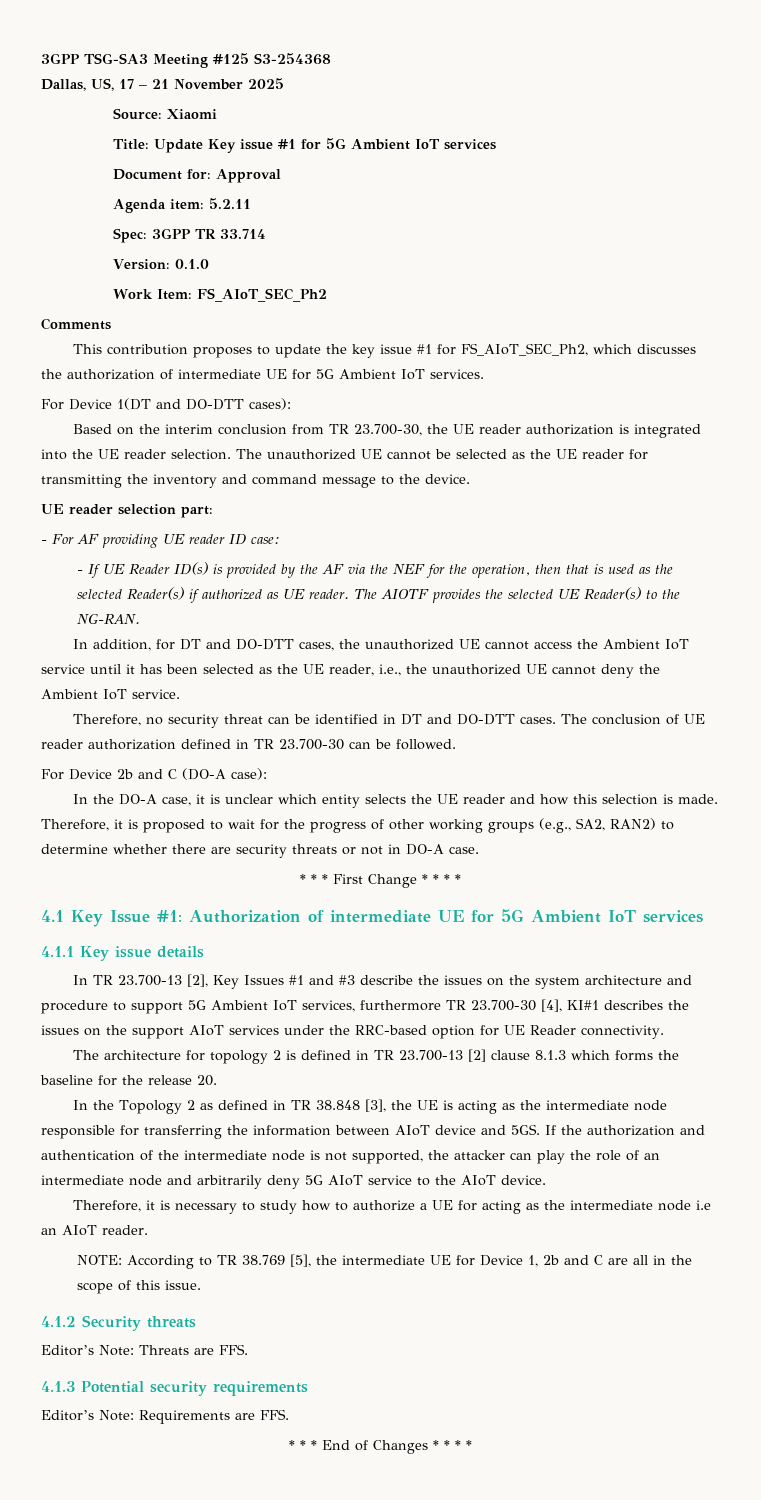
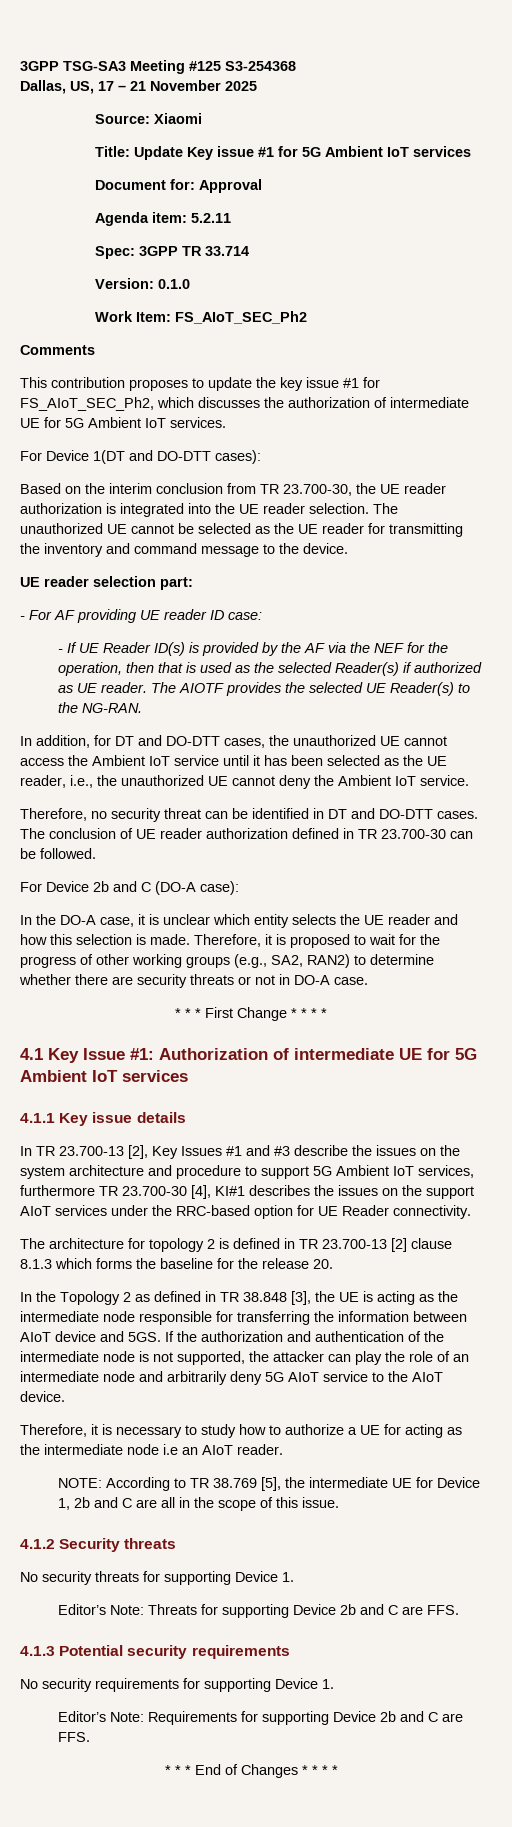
- Editor’s Note: Threats are FFS.
+ No security threats for supporting Device 1.
+ Editor’s Note: Threats for supporting Device 2b and C are FFS.
- Editor’s Note: Requirements are FFS.
+ No security requirements for supporting Device 1.
+ Editor’s Note: Requirements for supporting Device 2b and C are FFS.

